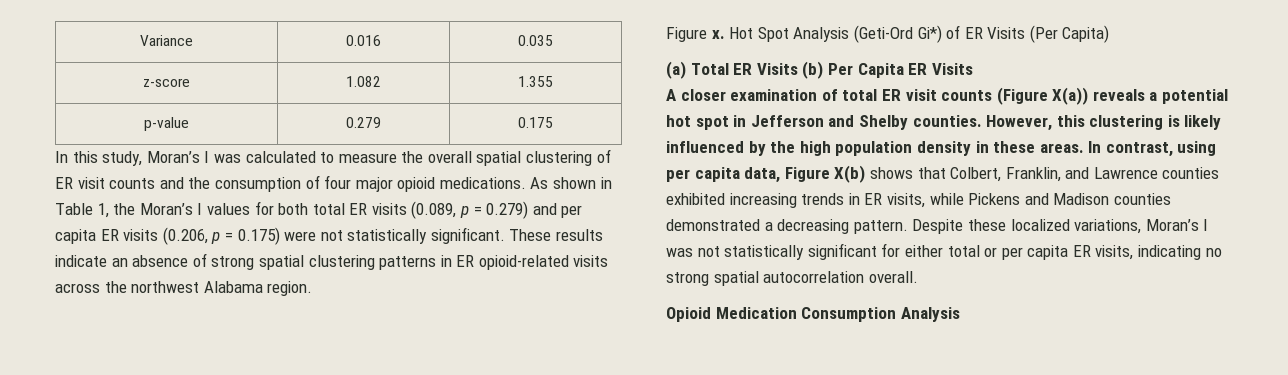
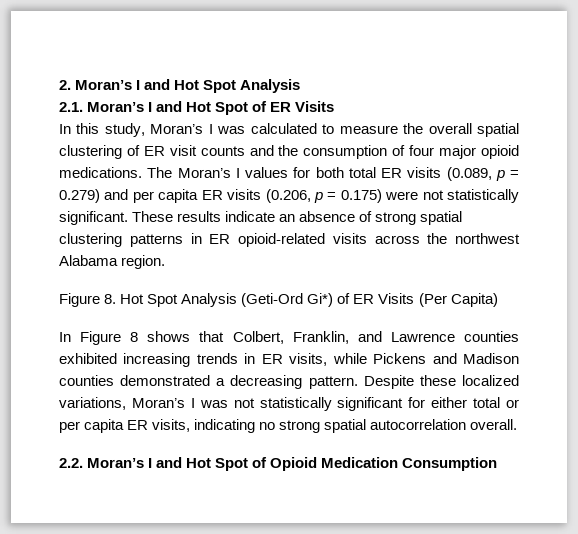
- Variance | 0.016 | 0.035
- z-score | 1.082 | 1.355
- p-value | 0.279 | 0.175
+ 2. Moran’s I and Hot Spot Analysis
+ 2.1. Moran’s I and Hot Spot of ER Visits
- As shown in Table 1, the Moran’s I values for both total ER visits (0.089, p = 0.279) and per capita ER visits (0.206, p = 0.175) were not statistically significant.
+ The Moran’s I values for both total ER visits (0.089, p = 0.279) and per capita ER visits (0.206, p = 0.175) were not statistically significant.
- Figure x. Hot Spot Analysis (Geti-Ord Gi*) of ER Visits (Per Capita)
+ Figure 8. Hot Spot Analysis (Geti-Ord Gi*) of ER Visits (Per Capita)
- (a) Total ER Visits (b) Per Capita ER Visits
- A closer examination of total ER visit counts (Figure X(a)) reveals a potential hot spot in Jefferson and Shelby counties. However, this clustering is likely influenced by the high population density in these areas. In contrast, using per capita data, Figure X(b) shows that Colbert, Franklin, and Lawrence counties exhibited increasing trends in ER visits, while Pickens and Madison counties demonstrated a decreasing pattern.
+ In Figure 8 shows that Colbert, Franklin, and Lawrence counties exhibited increasing trends in ER visits, while Pickens and Madison counties demonstrated a decreasing pattern.
- Opioid Medication Consumption Analysis
+ 2.2. Moran’s I and Hot Spot of Opioid Medication Consumption

